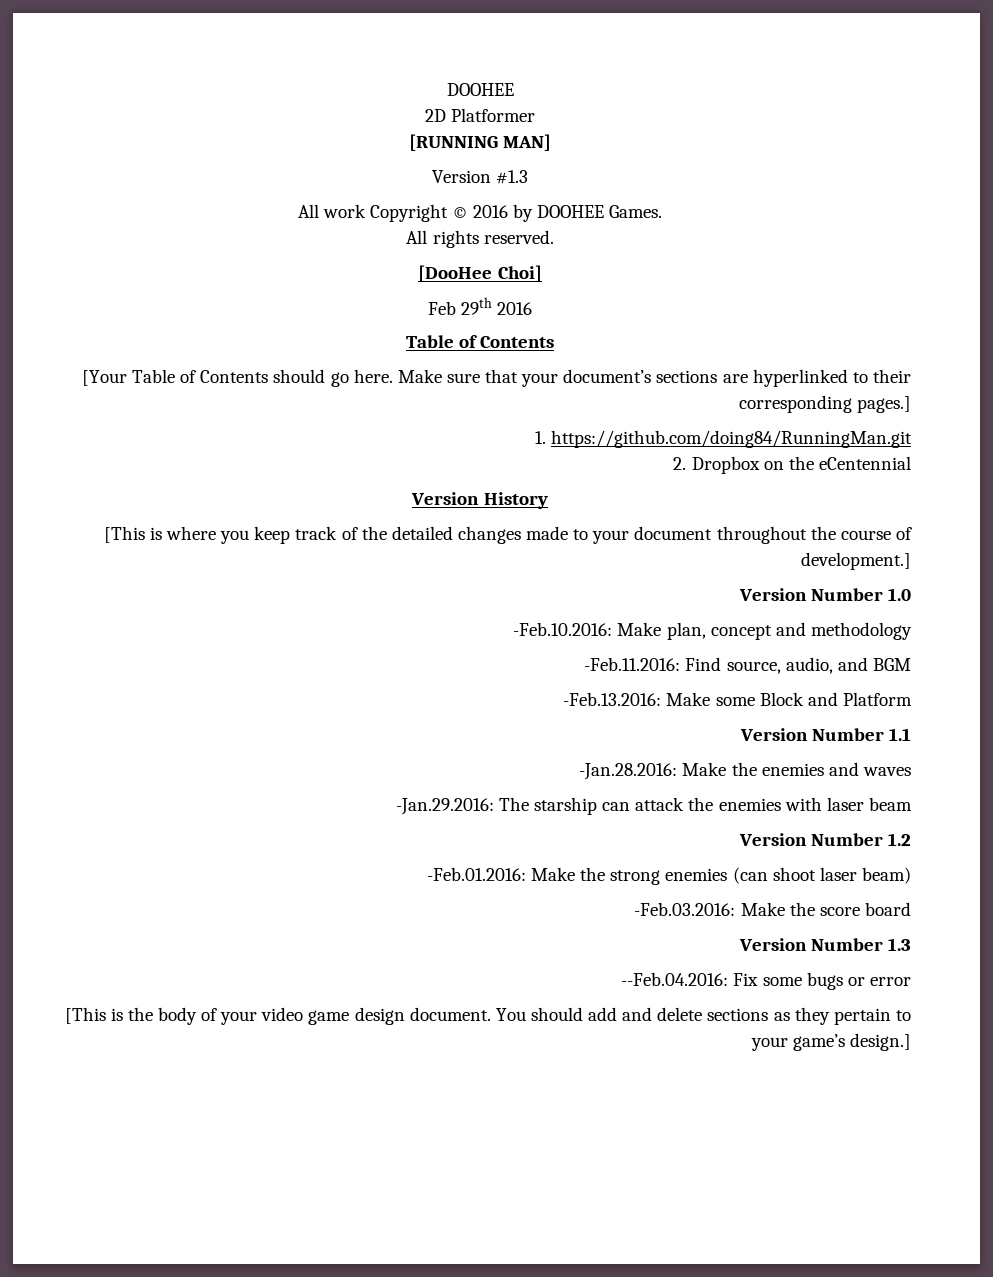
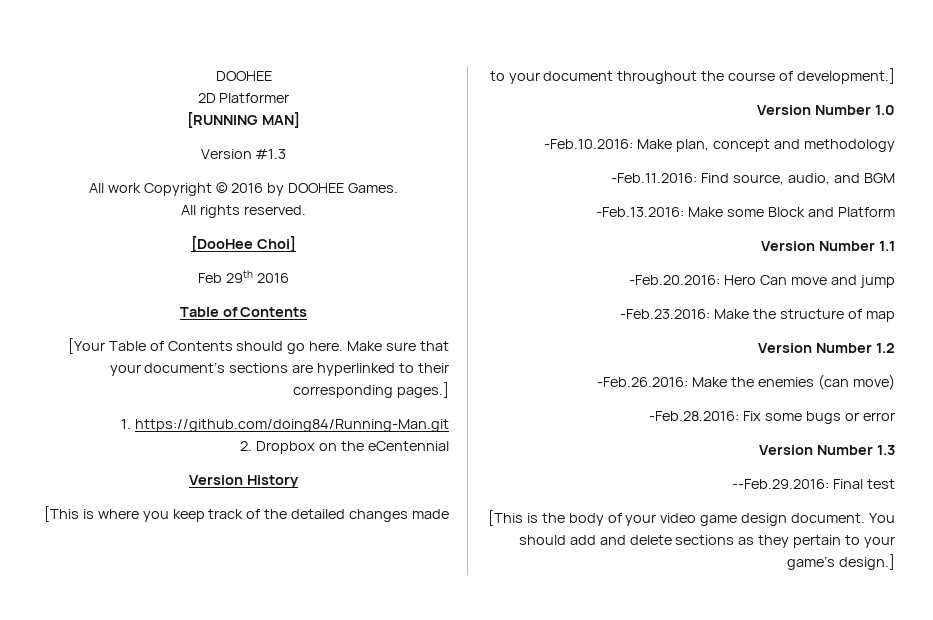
- 1. https://github.com/doing84/RunningMan.git
+ 1. https://github.com/doing84/Running-Man.git
- -Jan.28.2016: Make the enemies and waves
- -Jan.29.2016: The starship can attack the enemies with laser beam
+ -Feb.20.2016: Hero Can move and jump
+ -Feb.23.2016: Make the structure of map
- -Feb.01.2016: Make the strong enemies (can shoot laser beam)
- -Feb.03.2016: Make the score board
+ -Feb.26.2016: Make the enemies (can move)
+ -Feb.28.2016: Fix some bugs or error
  Version Number 1.3
- --Feb.04.2016: Fix some bugs or error
+ --Feb.29.2016: Final test

